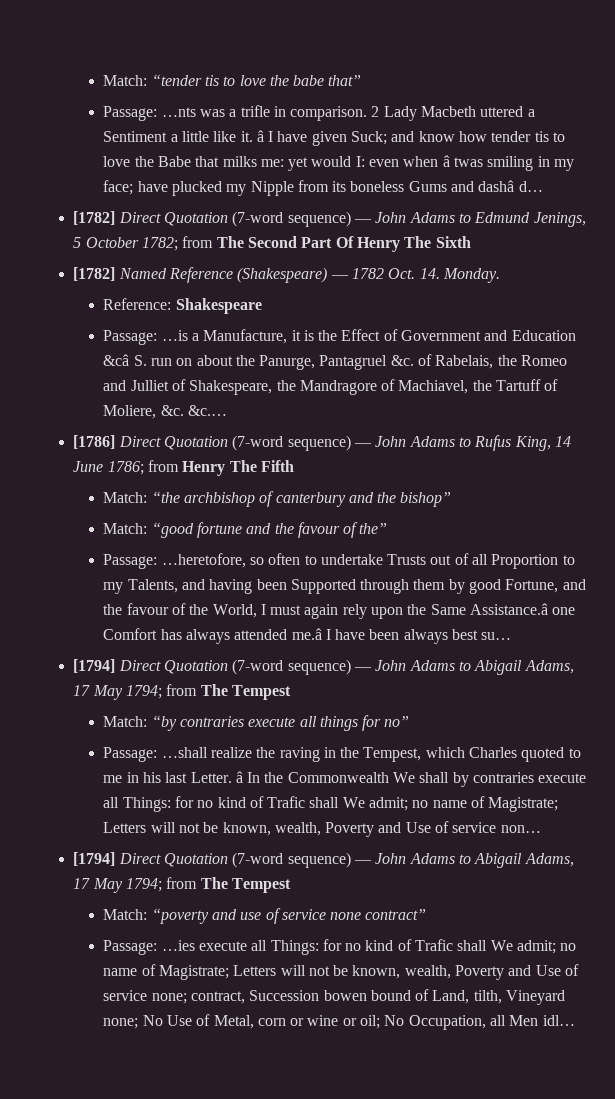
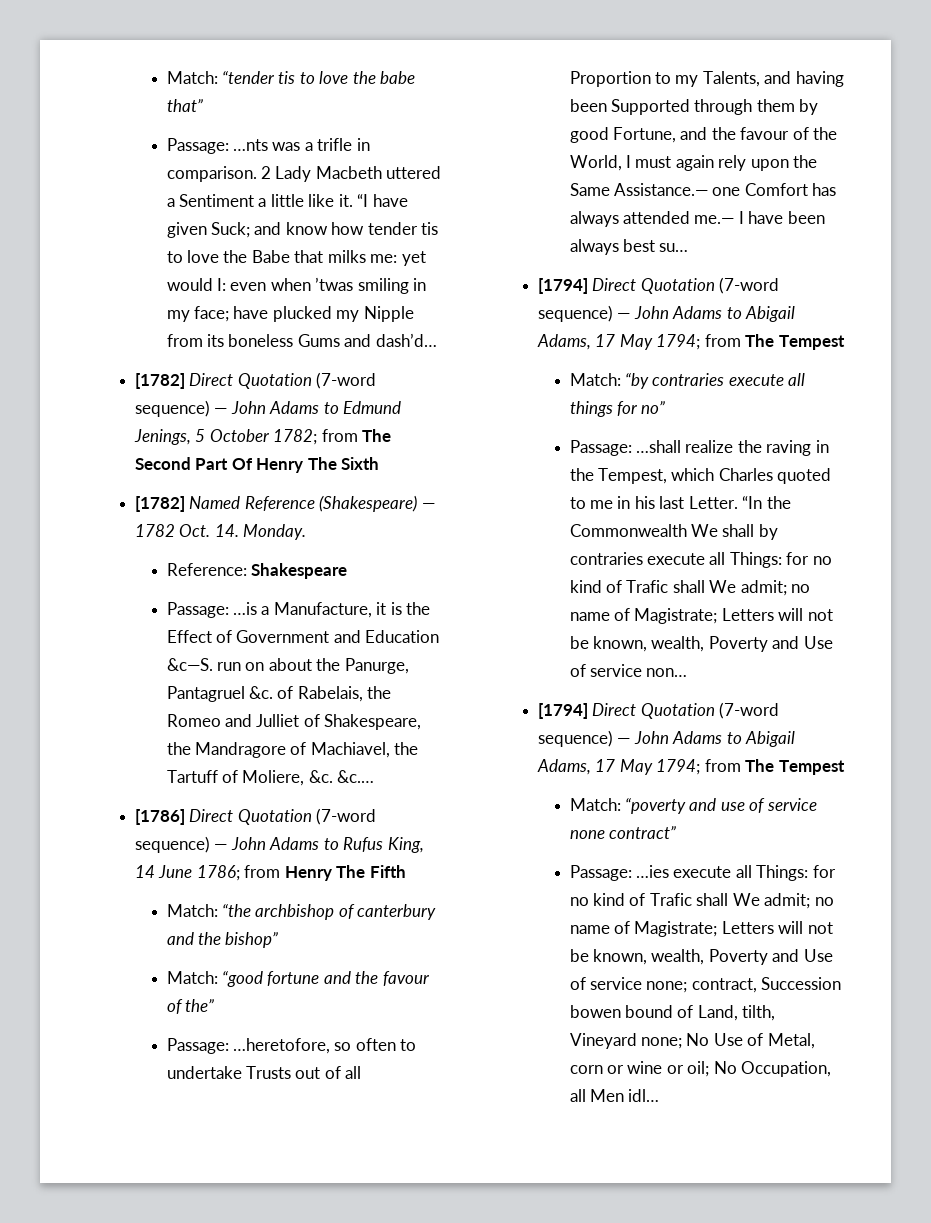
- 2 Lady Macbeth uttered a Sentiment a little like it. â I have given Suck; and know how tender tis to love the Babe that milks me: yet would I: even when â twas smiling in my face; have plucked my Nipple from its boneless Gums and dashâ d…
+ 2 Lady Macbeth uttered a Sentiment a little like it. “I have given Suck; and know how tender tis to love the Babe that milks me: yet would I: even when ’twas smiling in my face; have plucked my Nipple from its boneless Gums and dash’d…
- Passage: …is a Manufacture, it is the Effect of Government and Education &câ S. run on about the Panurge, Pantagruel &c. of Rabelais, the Romeo and Julliet of Shakespeare, the Mandragore of Machiavel, the Tartuff of Moliere, &c.
+ Passage: …is a Manufacture, it is the Effect of Government and Education &c—S. run on about the Panurge, Pantagruel &c. of Rabelais, the Romeo and Julliet of Shakespeare, the Mandragore of Machiavel, the Tartuff of Moliere, &c.
- Passage: …heretofore, so often to undertake Trusts out of all Proportion to my Talents, and having been Supported through them by good Fortune, and the favour of the World, I must again rely upon the Same Assistance.â one Comfort has always attended me.â I have been always best su…
+ Passage: …heretofore, so often to undertake Trusts out of all Proportion to my Talents, and having been Supported through them by good Fortune, and the favour of the World, I must again rely upon the Same Assistance.— one Comfort has always attended me.— I have been always best su…
- Passage: …shall realize the raving in the Tempest, which Charles quoted to me in his last Letter. â In the Commonwealth We shall by contraries execute all Things: for no kind of Trafic shall We admit; no name of Magistrate; Letters will not be known, wealth, Poverty and Use of service non…
+ Passage: …shall realize the raving in the Tempest, which Charles quoted to me in his last Letter. “In the Commonwealth We shall by contraries execute all Things: for no kind of Trafic shall We admit; no name of Magistrate; Letters will not be known, wealth, Poverty and Use of service non…

